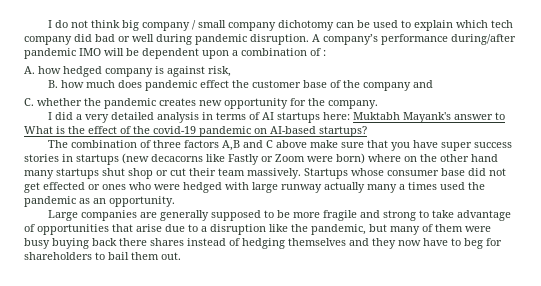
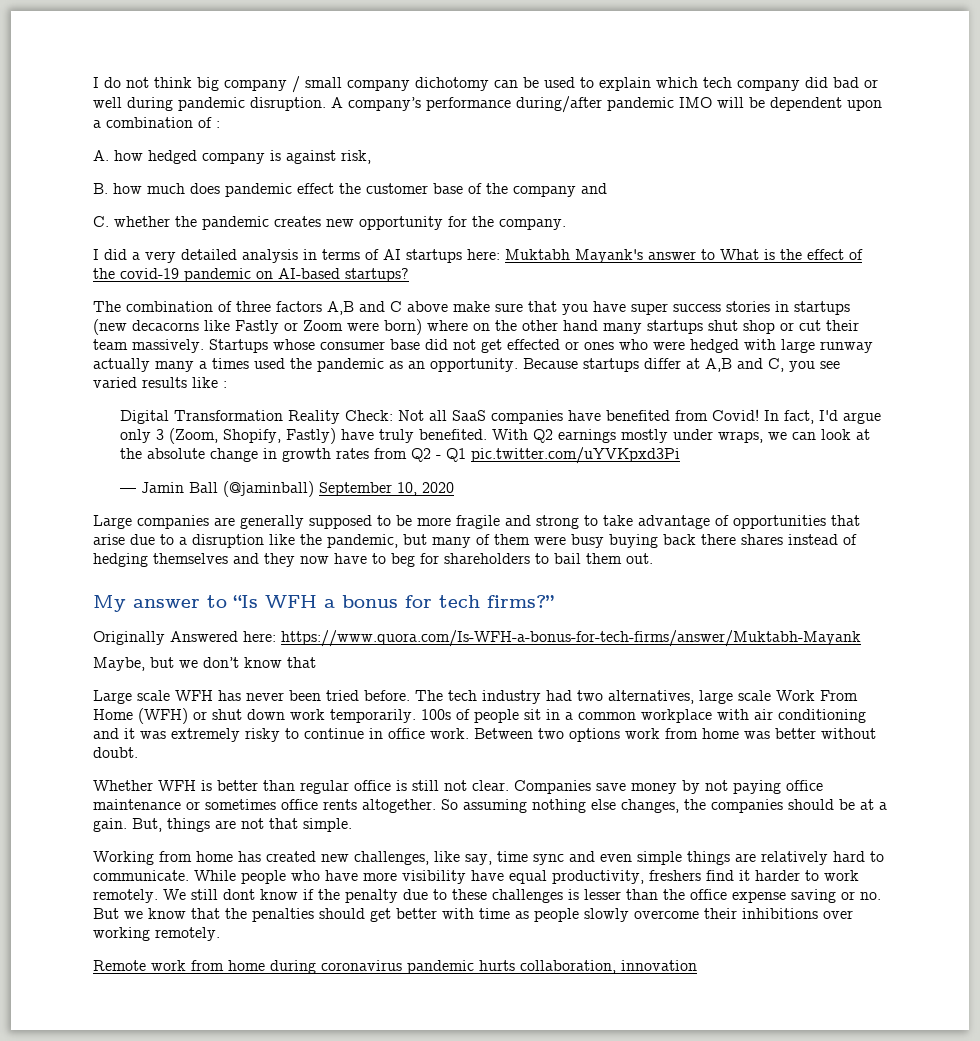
+ Because startups differ at A,B and C, you see varied results like :
+ Digital Transformation Reality Check: Not all SaaS companies have benefited from Covid! In fact, I'd argue only 3 (Zoom, Shopify, Fastly) have truly benefited. With Q2 earnings mostly under wraps, we can look at the absolute change in growth rates from Q2 - Q1 pic.twitter.com/uYVKpxd3Pi
+ — Jamin Ball (@jaminball) September 10, 2020
+ My answer to “Is WFH a bonus for tech firms?”
+ Originally Answered here: https://www.quora.com/Is-WFH-a-bonus-for-tech-firms/answer/Muktabh-Mayank
+ Maybe, but we don’t know that
+ Large scale WFH has never been tried before. The tech industry had two alternatives, large scale Work From Home (WFH) or shut down work temporarily. 100s of people sit in a common workplace with air conditioning and it was extremely risky to continue in office work. Between two options work from home was better without doubt.
+ Whether WFH is better than regular office is still not clear. Companies save money by not paying office maintenance or sometimes office rents altogether. So assuming nothing else changes, the companies should be at a gain. But, things are not that simple.
+ Working from home has created new challenges, like say, time sync and even simple things are relatively hard to communicate. While people who have more visibility have equal productivity, freshers find it harder to work remotely. We still dont know if the penalty due to these challenges is lesser than the office expense saving or no. But we know that the penalties should get better with time as people slowly overcome their inhibitions over working remotely.
+ Remote work from home during coronavirus pandemic hurts collaboration, innovation

